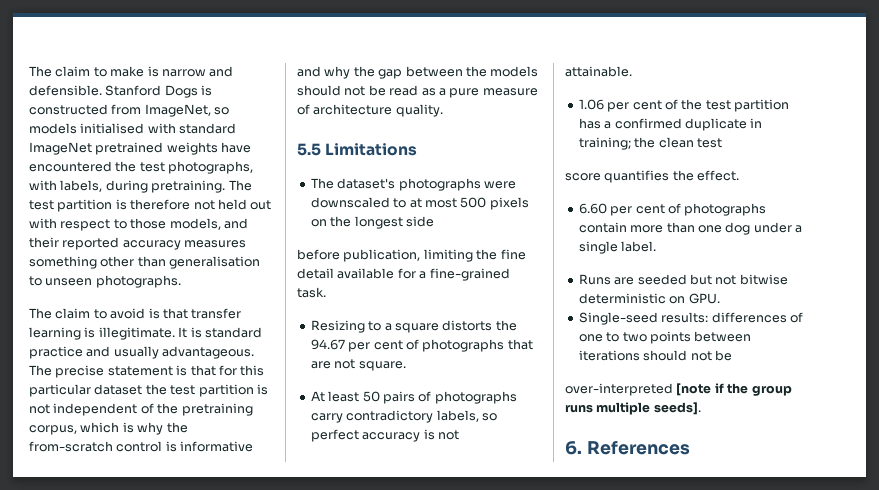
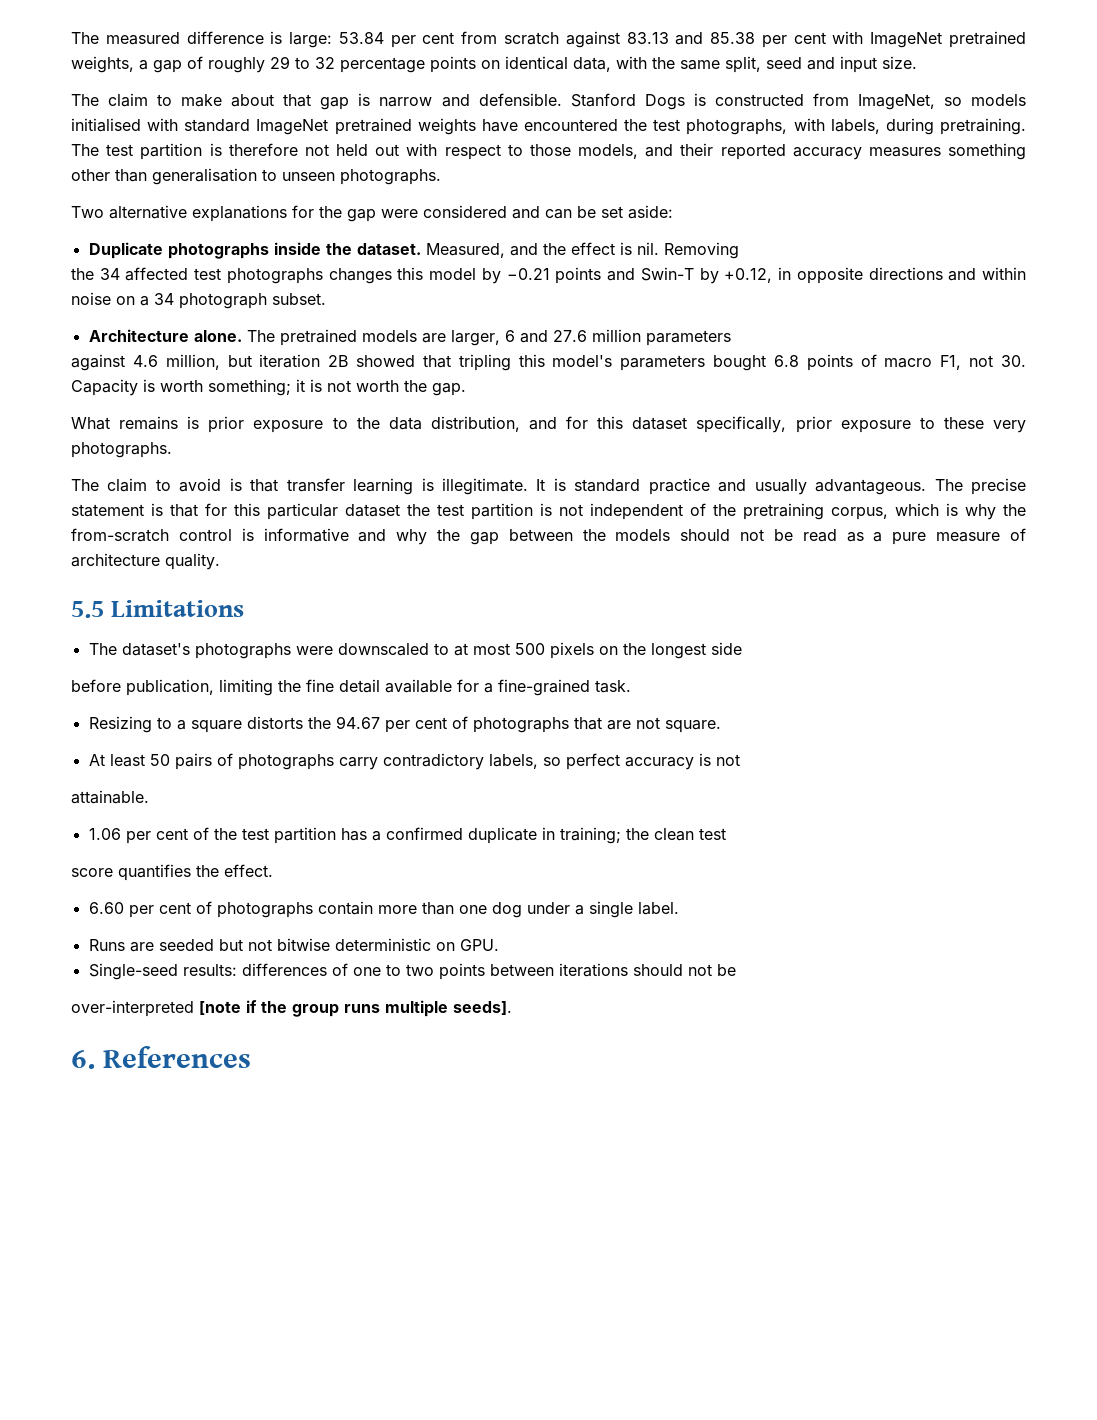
- The claim to make is narrow and defensible.
+ The measured difference is large: 53.84 per cent from scratch against 83.13 and 85.38 per cent with ImageNet pretrained weights, a gap of roughly 29 to 32 percentage points on identical data, with the same split, seed and input size.
+ The claim to make about that gap is narrow and defensible.
+ Two alternative explanations for the gap were considered and can be set aside:
+ Duplicate photographs inside the dataset. Measured, and the effect is nil. Removing
+ the 34 affected test photographs changes this model by −0.21 points and Swin-T by +0.12, in opposite directions and within noise on a 34 photograph subset.
+ Architecture alone. The pretrained models are larger, 6 and 27.6 million parameters
+ against 4.6 million, but iteration 2B showed that tripling this model's parameters bought 6.8 points of macro F1, not 30. Capacity is worth something; it is not worth the gap.
+ What remains is prior exposure to the data distribution, and for this dataset specifically, prior exposure to these very photographs.

